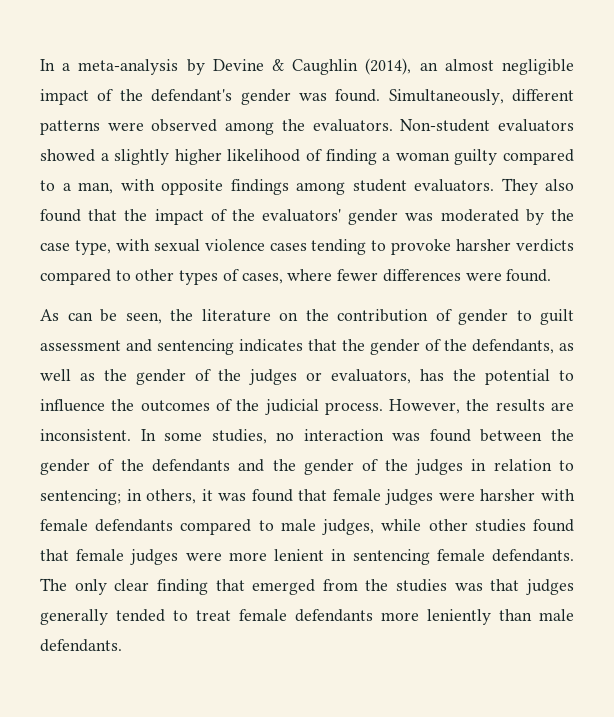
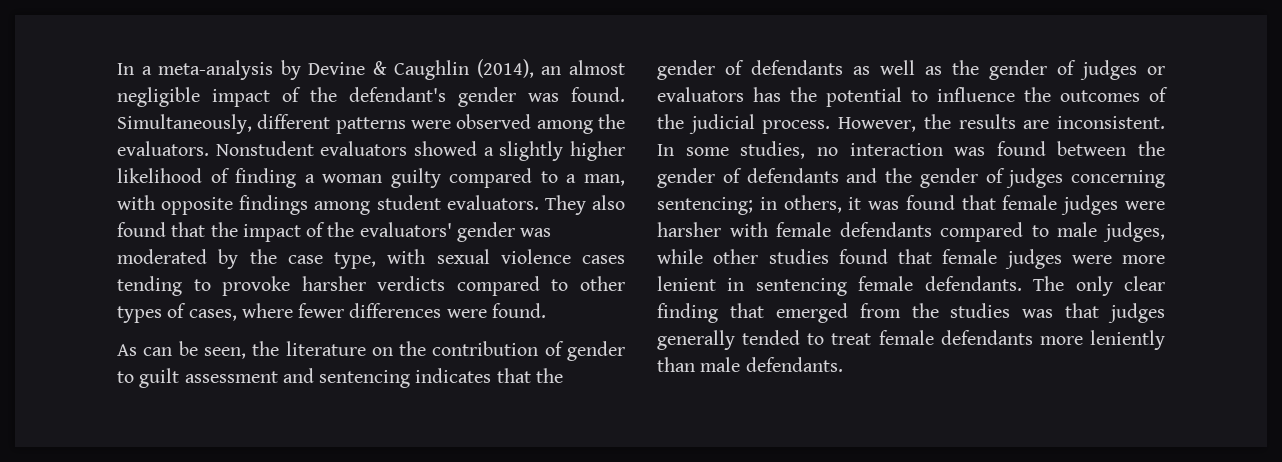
- Non-student evaluators showed a slightly higher likelihood of finding a woman guilty compared to a man, with opposite findings among student evaluators.
+ Nonstudent evaluators showed a slightly higher likelihood of finding a woman guilty compared to a man, with opposite findings among student evaluators.
- As can be seen, the literature on the contribution of gender to guilt assessment and sentencing indicates that the gender of the defendants, as well as the gender of the judges or evaluators, has the potential to influence the outcomes of the judicial process.
+ As can be seen, the literature on the contribution of gender to guilt assessment and sentencing indicates that the gender of defendants as well as the gender of judges or evaluators has the potential to influence the outcomes of the judicial process.
- In some studies, no interaction was found between the gender of the defendants and the gender of the judges in relation to sentencing; in others, it was found that female judges were harsher with female defendants compared to male judges, while other studies found that female judges were more lenient in sentencing female defendants.
+ In some studies, no interaction was found between the gender of defendants and the gender of judges concerning sentencing; in others, it was found that female judges were harsher with female defendants compared to male judges, while other studies found that female judges were more lenient in sentencing female defendants.

